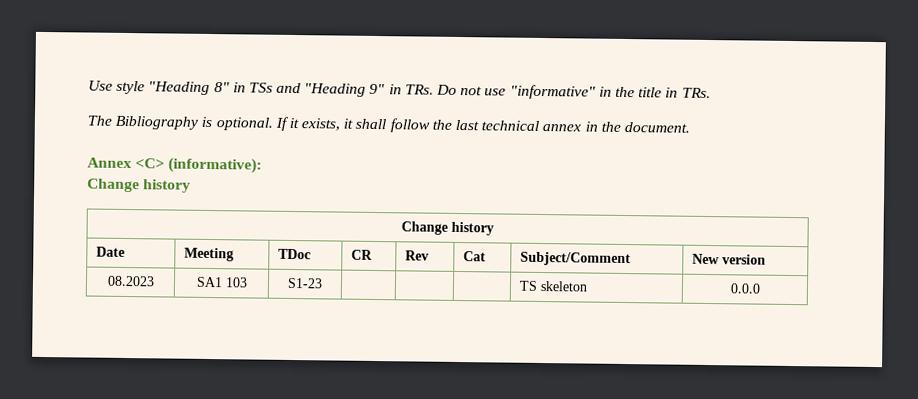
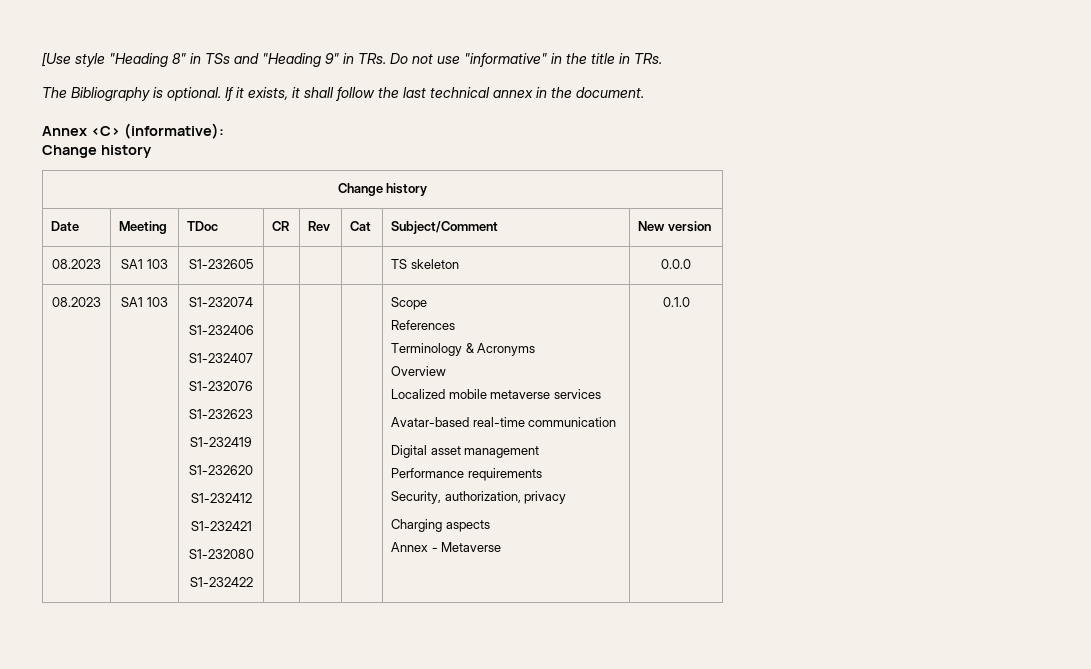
- Use style "Heading 8" in TSs and "Heading 9" in TRs. Do not use "informative" in the title in TRs.
+ [Use style "Heading 8" in TSs and "Heading 9" in TRs. Do not use "informative" in the title in TRs.
- 08.2023 | SA1 103 | S1-23 | | | | TS skeleton | 0.0.0
+ 08.2023 | SA1 103 | S1-232605 | | | | TS skeleton | 0.0.0
+ 08.2023 | SA1 103 | S1-232074
+ S1-232406
+ S1-232407
+ S1-232076
+ S1-232623
+ S1-232419
+ S1-232620
+ S1-232412
+ S1-232421
+ S1-232080
+ S1-232422 | | | | Scope
+ References
+ Terminology & Acronyms
+ Overview
+ Localized mobile metaverse services
+ Avatar-based real-time communication
+ Digital asset management
+ Performance requirements
+ Security, authorization, privacy
+ Charging aspects
+ Annex - Metaverse | 0.1.0

